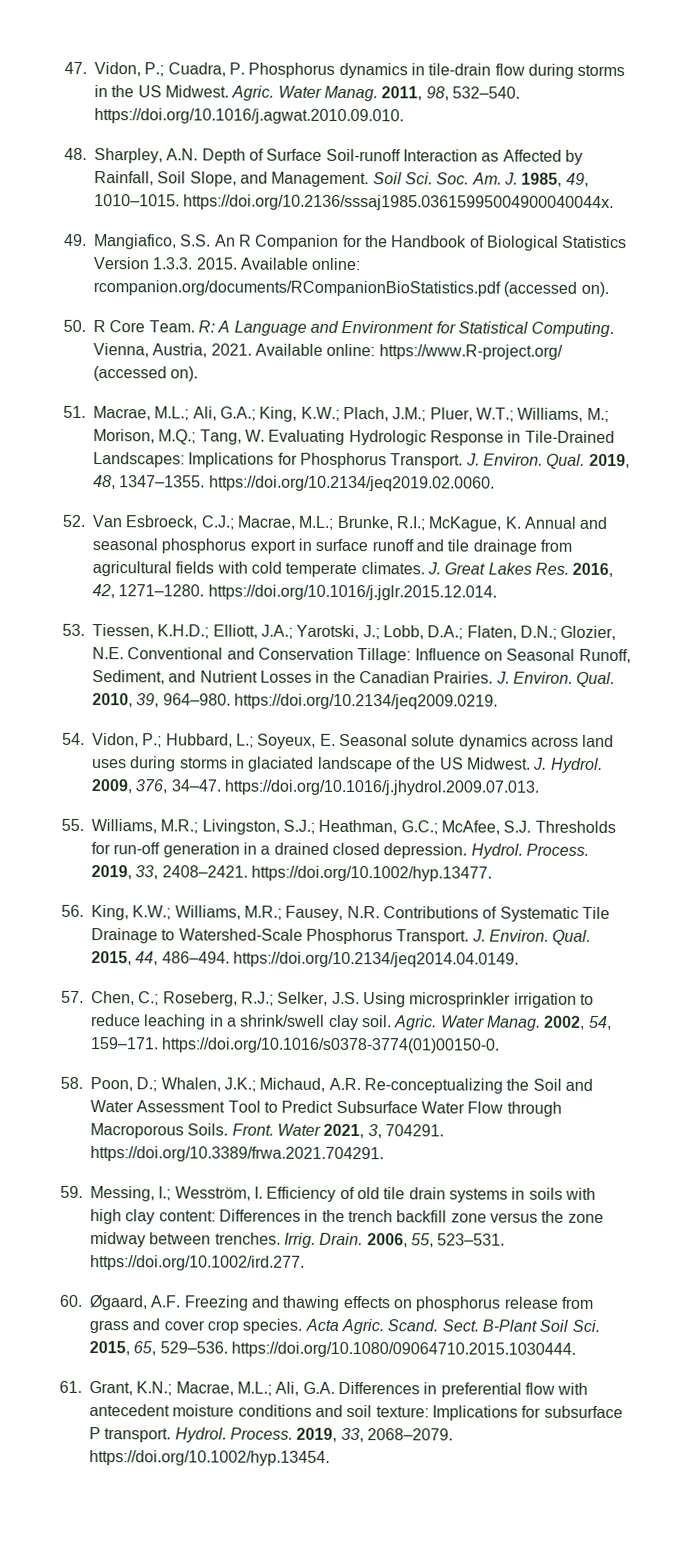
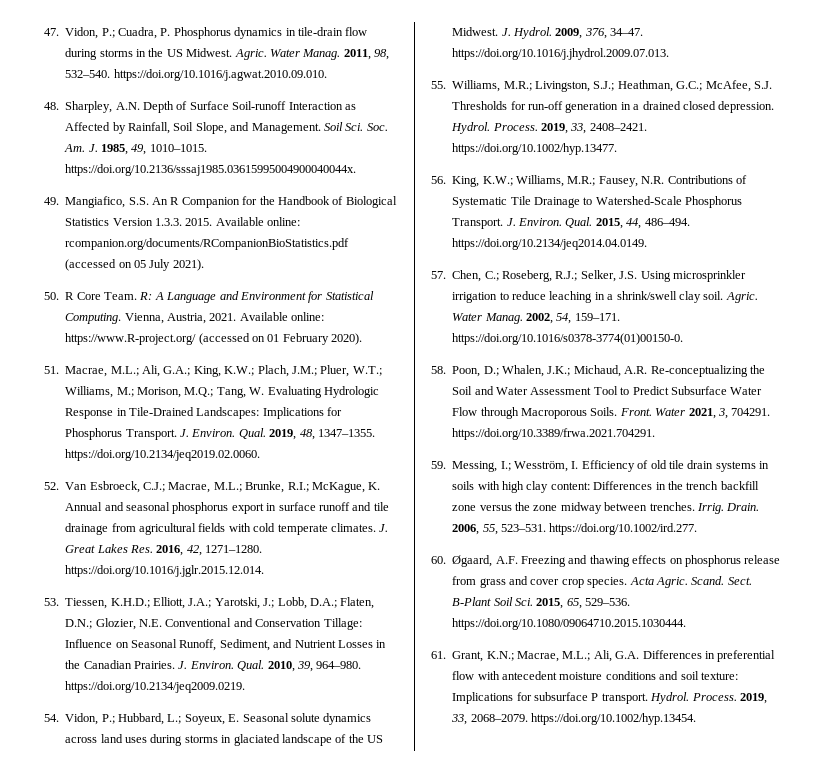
- Available online: rcompanion.org/documents/RCompanionBioStatistics.pdf (accessed on).
+ Available online: rcompanion.org/documents/RCompanionBioStatistics.pdf (accessed on 05 July 2021).
- Available online: https://www.R-project.org/ (accessed on).
+ Available online: https://www.R-project.org/ (accessed on 01 February 2020).

